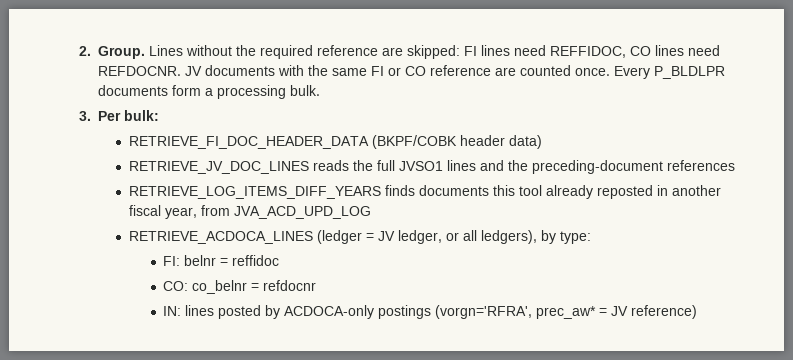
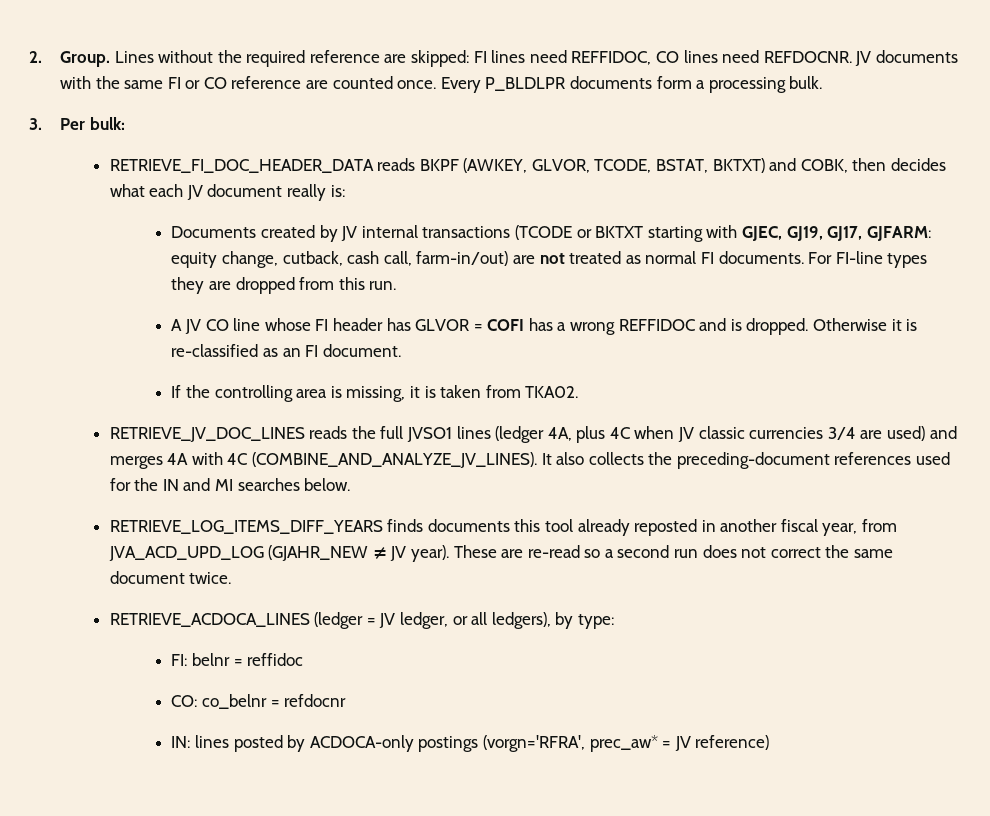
- RETRIEVE_FI_DOC_HEADER_DATA (BKPF/COBK header data)
+ RETRIEVE_FI_DOC_HEADER_DATA reads BKPF (AWKEY, GLVOR, TCODE, BSTAT, BKTXT) and COBK, then decides what each JV document really is:
+ Documents created by JV internal transactions (TCODE or BKTXT starting with GJEC, GJ19, GJ17, GJFARM: equity change, cutback, cash call, farm-in/out) are not treated as normal FI documents. For FI-line types they are dropped from this run.
+ A JV CO line whose FI header has GLVOR = COFI has a wrong REFFIDOC and is dropped. Otherwise it is re-classified as an FI document.
+ If the controlling area is missing, it is taken from TKA02.
- RETRIEVE_JV_DOC_LINES reads the full JVSO1 lines and the preceding-document references
+ RETRIEVE_JV_DOC_LINES reads the full JVSO1 lines (ledger 4A, plus 4C when JV classic currencies 3/4 are used) and merges 4A with 4C (COMBINE_AND_ANALYZE_JV_LINES). It also collects the preceding-document references used for the IN and MI searches below.
- RETRIEVE_LOG_ITEMS_DIFF_YEARS finds documents this tool already reposted in another fiscal year, from JVA_ACD_UPD_LOG
+ RETRIEVE_LOG_ITEMS_DIFF_YEARS finds documents this tool already reposted in another fiscal year, from JVA_ACD_UPD_LOG (GJAHR_NEW ≠ JV year). These are re-read so a second run does not correct the same document twice.

